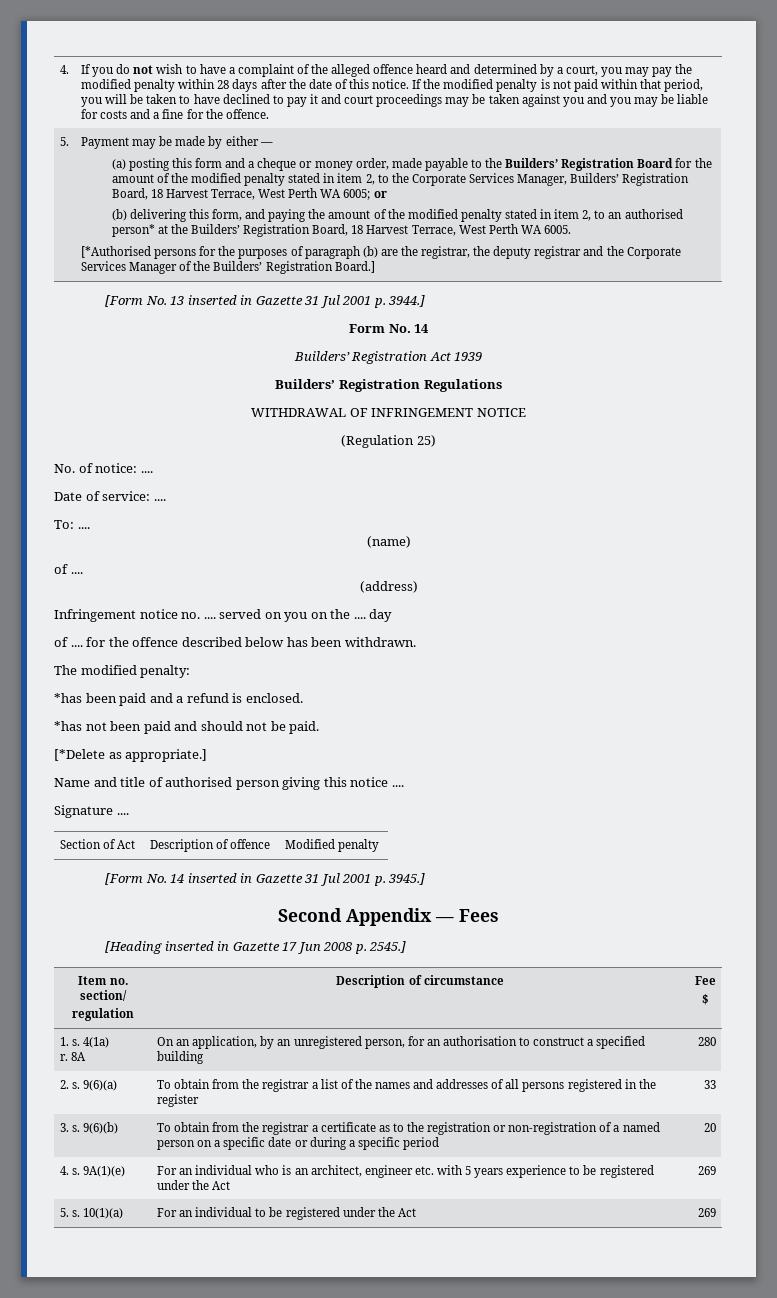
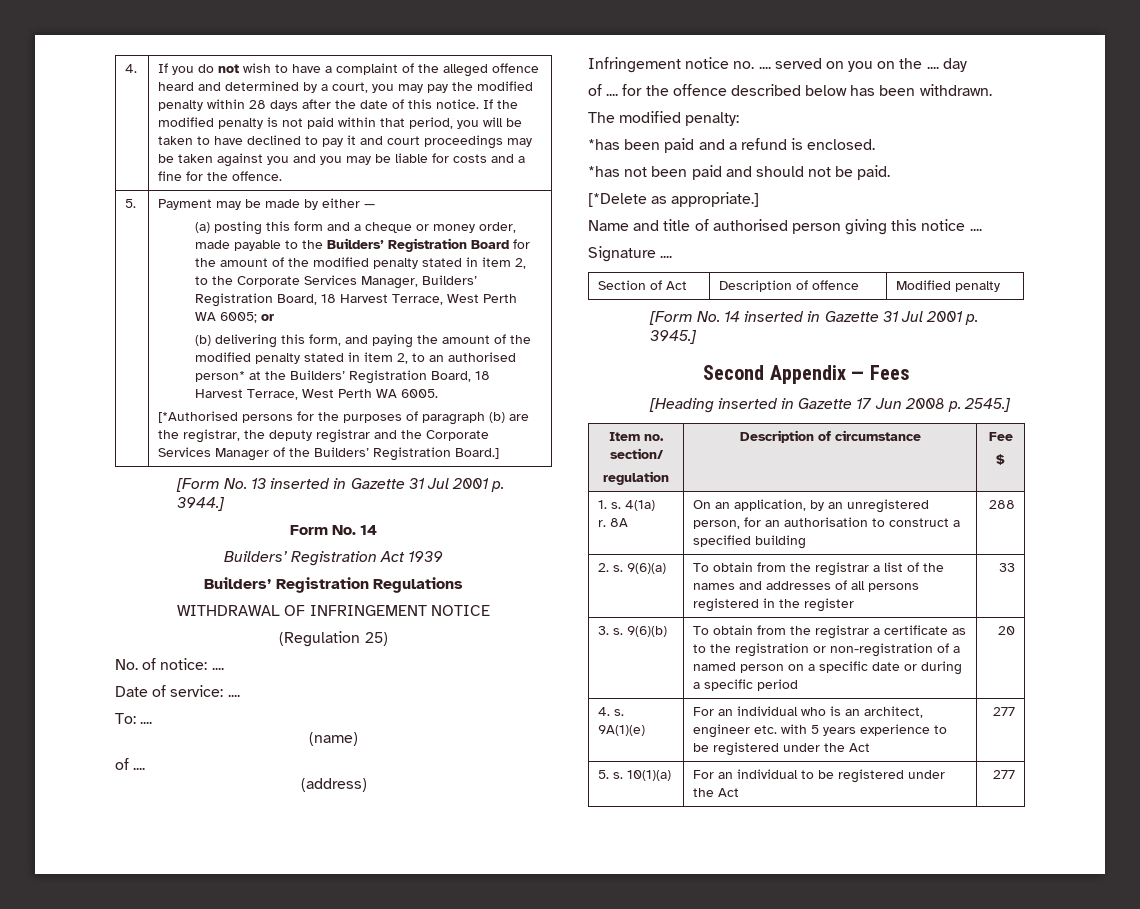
  1. s. 4(1a)
- r. 8A | On an application, by an unregistered person, for an authorisation to construct a specified building | 280
+ r. 8A | On an application, by an unregistered person, for an authorisation to construct a specified building | 288
- 4. s. 9A(1)(e) | For an individual who is an architect, engineer etc. with 5 years experience to be registered under the Act | 269
+ 4. s. 9A(1)(e) | For an individual who is an architect, engineer etc. with 5 years experience to be registered under the Act | 277
- 5. s. 10(1)(a) | For an individual to be registered under the Act | 269
+ 5. s. 10(1)(a) | For an individual to be registered under the Act | 277

